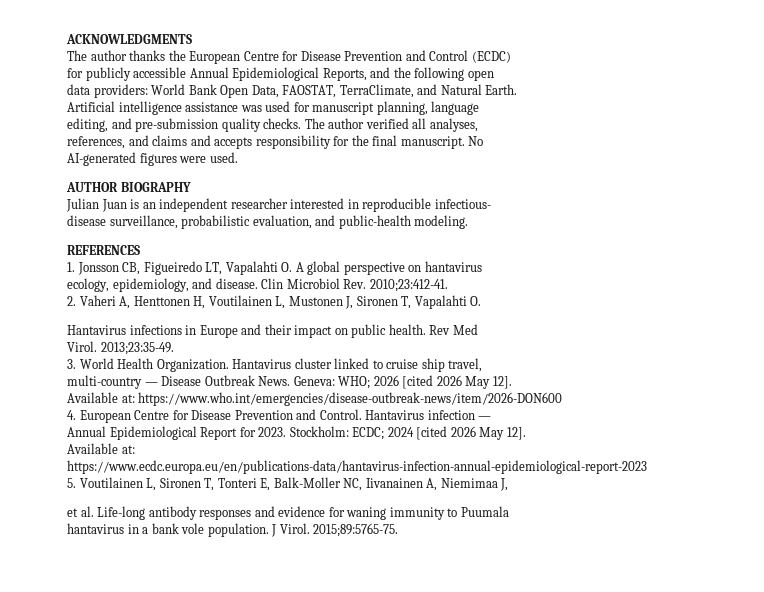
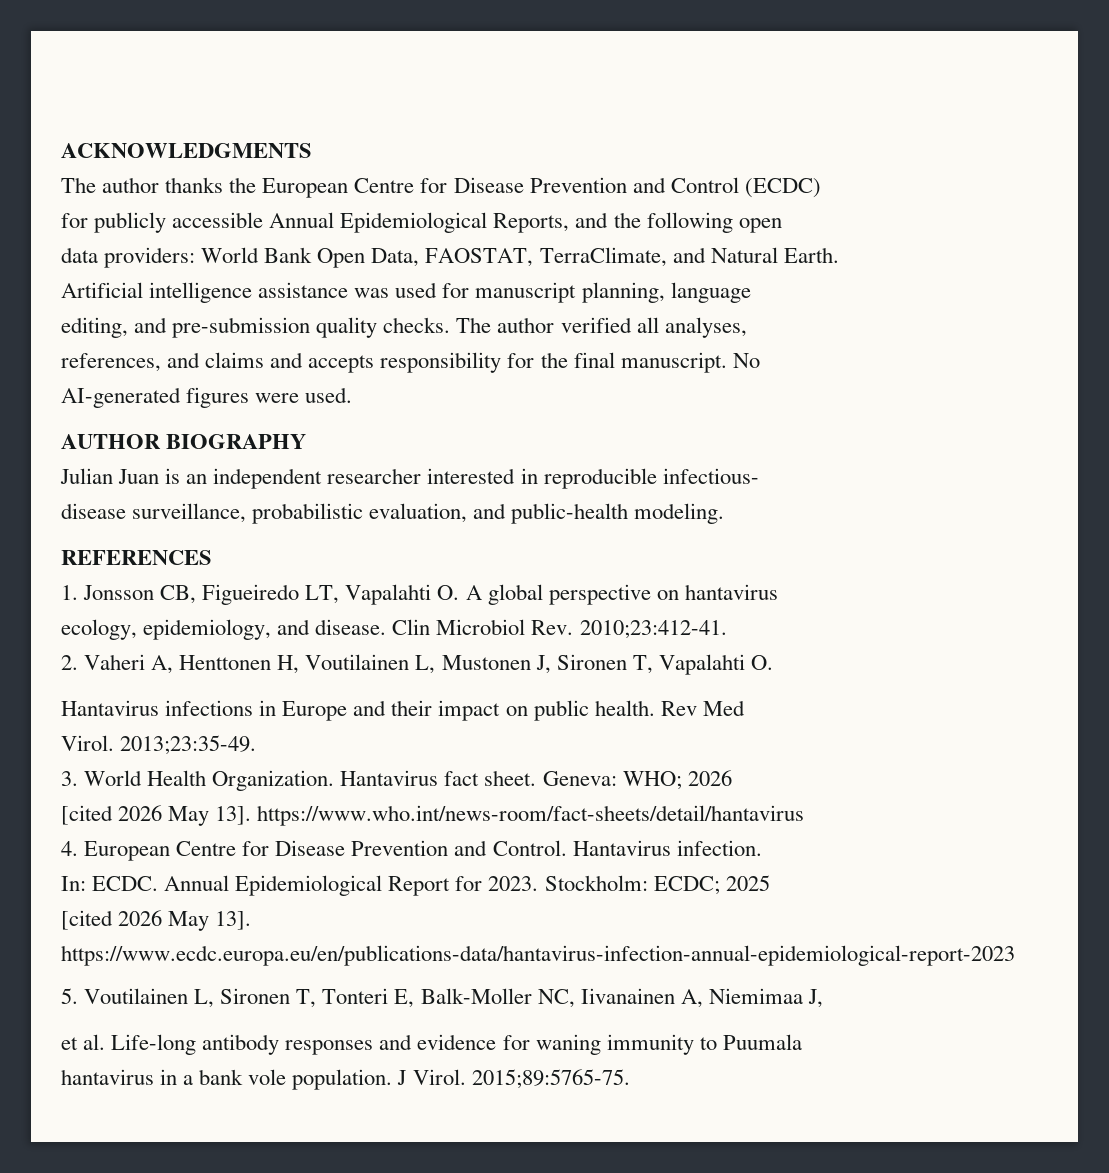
- Hantavirus cluster linked to cruise ship travel,
- multi-country — Disease Outbreak News.
+ Hantavirus fact sheet.
- Geneva: WHO; 2026 [cited 2026 May 12].
- Available at: https://www.who.int/emergencies/disease-outbreak-news/item/2026-DON600
+ Geneva: WHO; 2026
+ [cited 2026 May 13]. https://www.who.int/news-room/fact-sheets/detail/hantavirus
- Hantavirus infection —
- Annual Epidemiological Report for 2023.
+ Hantavirus infection.
+ In: ECDC. Annual Epidemiological Report for 2023.
- Stockholm: ECDC; 2024 [cited 2026 May 12].
- Available at: https://www.ecdc.europa.eu/en/publications-data/hantavirus-infection-annual-epidemiological-report-2023
+ Stockholm: ECDC; 2025
+ [cited 2026 May 13]. https://www.ecdc.europa.eu/en/publications-data/hantavirus-infection-annual-epidemiological-report-2023

